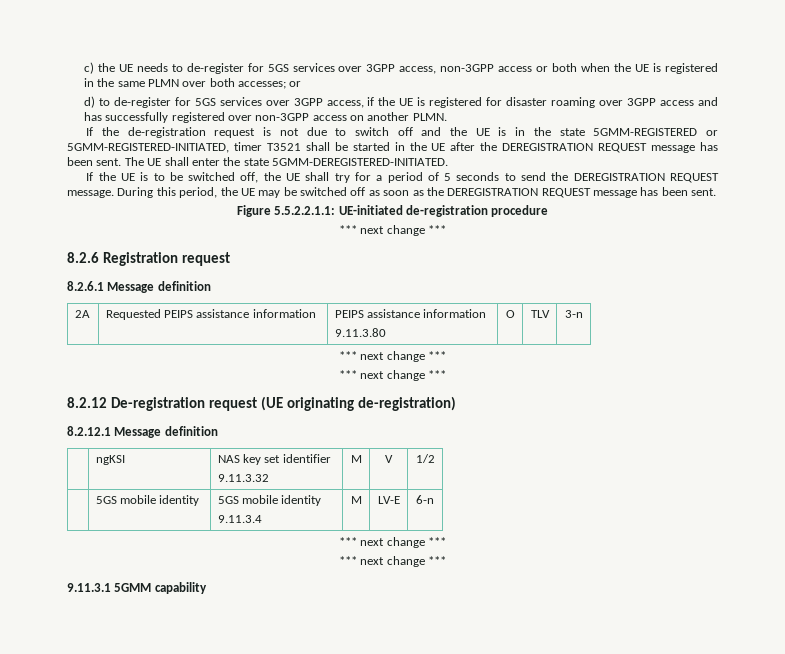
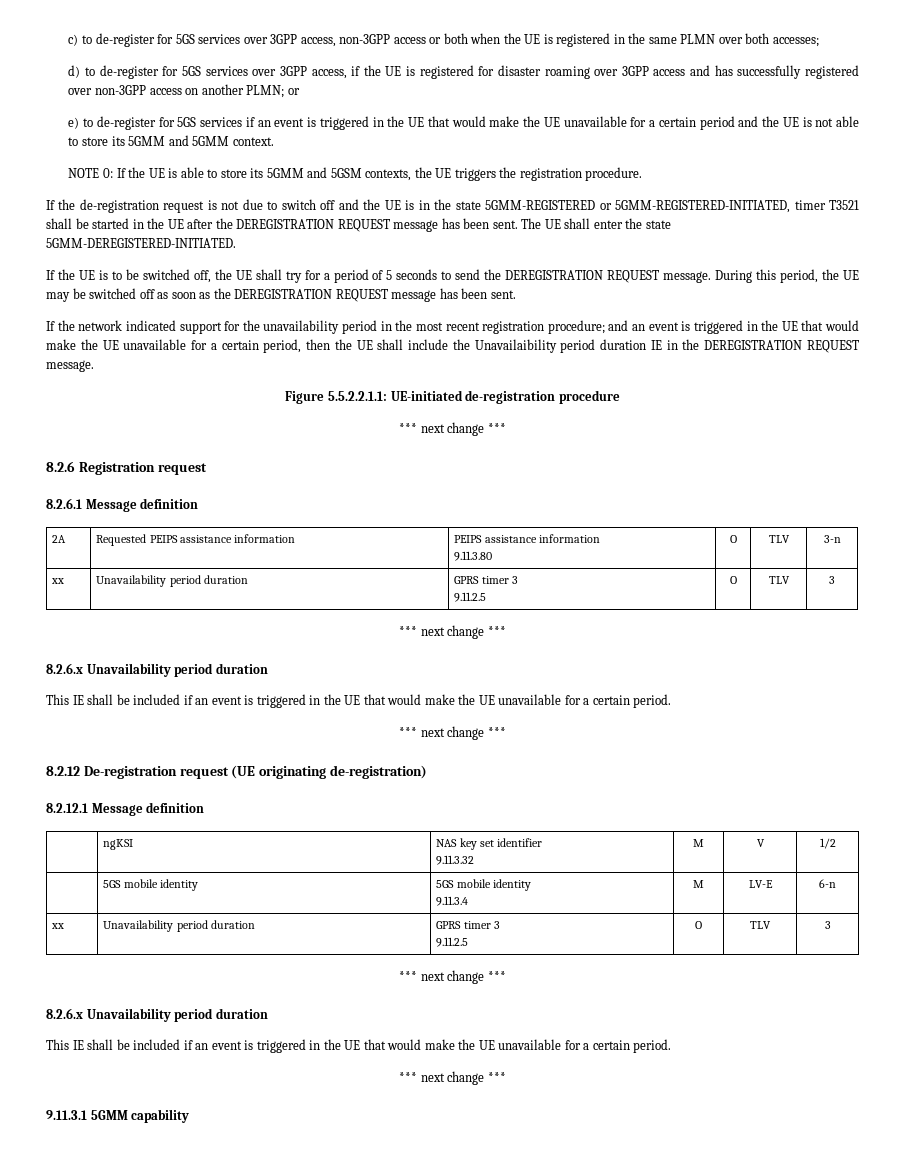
- c) the UE needs to de-register for 5GS services over 3GPP access, non-3GPP access or both when the UE is registered in the same PLMN over both accesses; or
+ c) to de-register for 5GS services over 3GPP access, non-3GPP access or both when the UE is registered in the same PLMN over both accesses;
- d) to de-register for 5GS services over 3GPP access, if the UE is registered for disaster roaming over 3GPP access and has successfully registered over non-3GPP access on another PLMN.
+ d) to de-register for 5GS services over 3GPP access, if the UE is registered for disaster roaming over 3GPP access and has successfully registered over non-3GPP access on another PLMN; or
+ e) to de-register for 5GS services if an event is triggered in the UE that would make the UE unavailable for a certain period and the UE is not able to store its 5GMM and 5GMM context.
+ NOTE 0: If the UE is able to store its 5GMM and 5GSM contexts, the UE triggers the registration procedure.
+ If the network indicated support for the unavailability period in the most recent registration procedure; and an event is triggered in the UE that would make the UE unavailable for a certain period, then the UE shall include the Unavailaibility period duration IE in the DEREGISTRATION REQUEST message.
  2A | Requested PEIPS assistance information | PEIPS assistance information
  9.11.3.80 | O | TLV | 3-n
+ xx | Unavailability period duration | GPRS timer 3
+ 9.11.2.5 | O | TLV | 3
  *** next change ***
+ 8.2.6.x Unavailability period duration
+ This IE shall be included if an event is triggered in the UE that would make the UE unavailable for a certain period.
  | 5GS mobile identity | 5GS mobile identity
  9.11.3.4 | M | LV-E | 6-n
+ xx | Unavailability period duration | GPRS timer 3
+ 9.11.2.5 | O | TLV | 3
  *** next change ***
+ 8.2.6.x Unavailability period duration
+ This IE shall be included if an event is triggered in the UE that would make the UE unavailable for a certain period.

